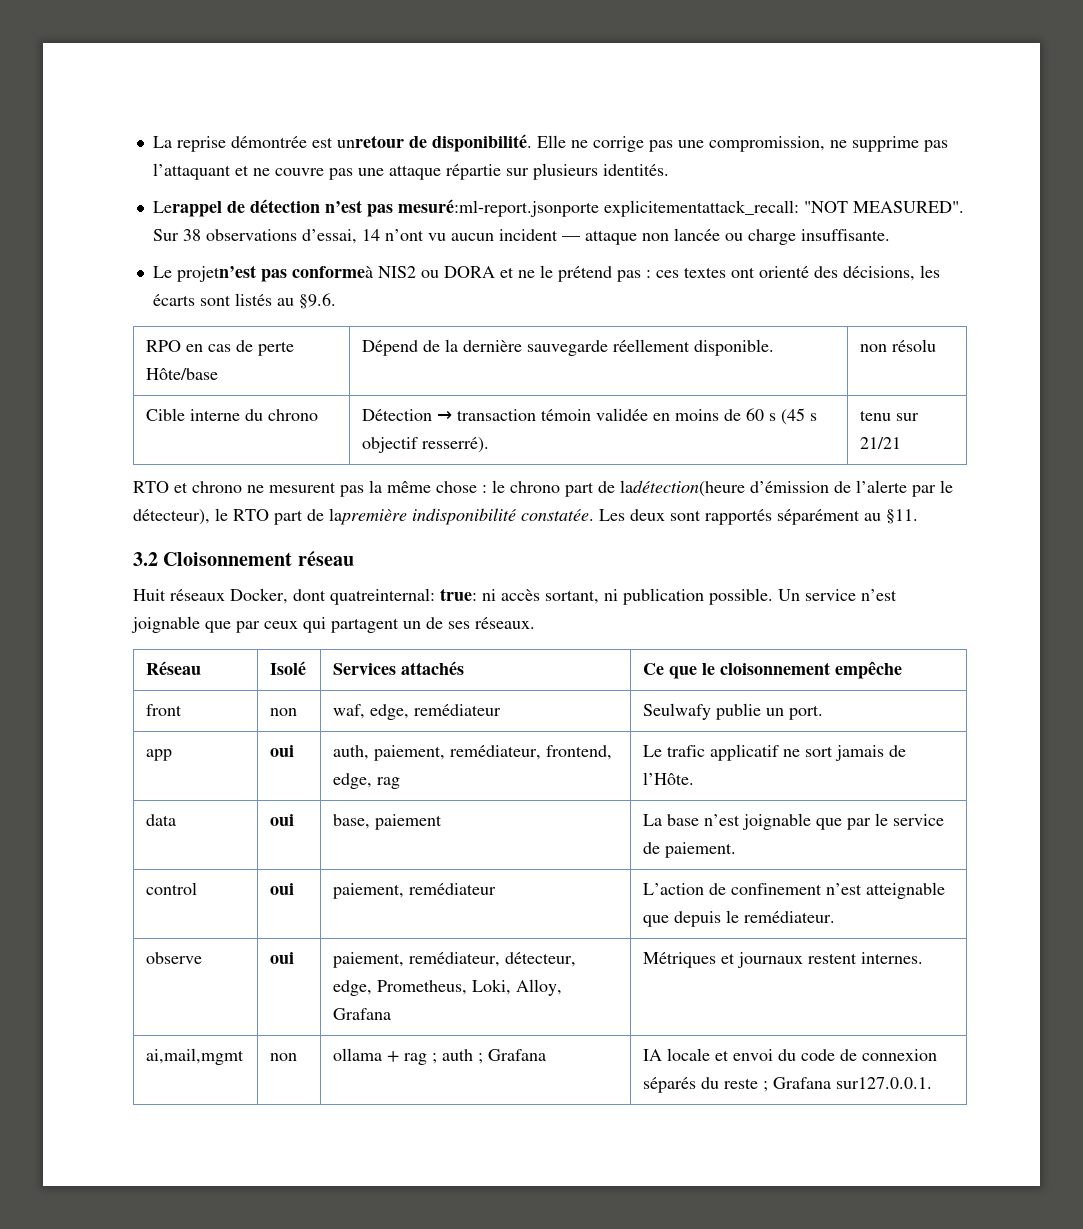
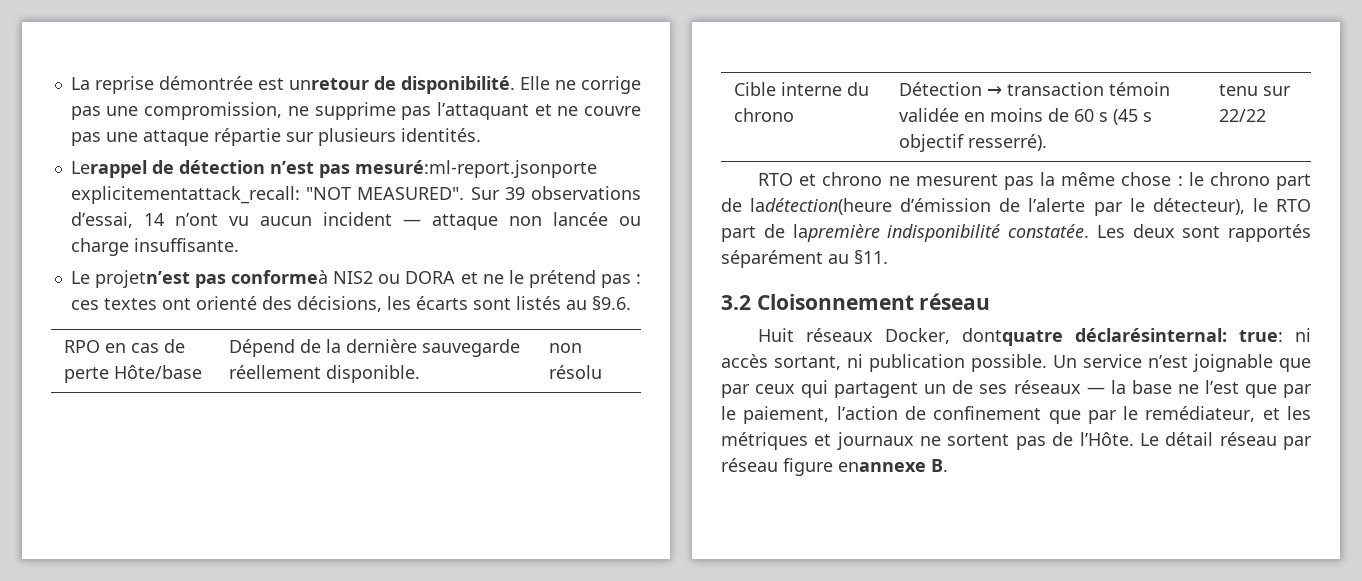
- Sur 38 observations d’essai, 14 n’ont vu aucun incident — attaque non lancée ou charge insuffisante.
+ Sur 39 observations d’essai, 14 n’ont vu aucun incident — attaque non lancée ou charge insuffisante.
- Cible interne du chrono | Détection → transaction témoin validée en moins de 60 s (45 s objectif resserré). | tenu sur 21/21
+ Cible interne du chrono | Détection → transaction témoin validée en moins de 60 s (45 s objectif resserré). | tenu sur 22/22
- Huit réseaux Docker, dont quatreinternal: true: ni accès sortant, ni publication possible.
+ Huit réseaux Docker, dontquatre déclarésinternal: true: ni accès sortant, ni publication possible.
- Un service n’est joignable que par ceux qui partagent un de ses réseaux.
- Réseau | Isolé | Services attachés | Ce que le cloisonnement empêche
- front | non | waf, edge, remédiateur | Seulwafy publie un port.
- app | oui | auth, paiement, remédiateur, frontend, edge, rag | Le trafic applicatif ne sort jamais de l’Hôte.
- data | oui | base, paiement | La base n’est joignable que par le service de paiement.
- control | oui | paiement, remédiateur | L’action de confinement n’est atteignable que depuis le remédiateur.
- observe | oui | paiement, remédiateur, détecteur, edge, Prometheus, Loki, Alloy, Grafana | Métriques et journaux restent internes.
- ai,mail,mgmt | non | ollama + rag ; auth ; Grafana | IA locale et envoi du code de connexion séparés du reste ; Grafana sur127.0.0.1.
+ Un service n’est joignable que par ceux qui partagent un de ses réseaux — la base ne l’est que par le paiement, l’action de confinement que par le remédiateur, et les métriques et journaux ne sortent pas de l’Hôte. Le détail réseau par réseau figure enannexe B.

